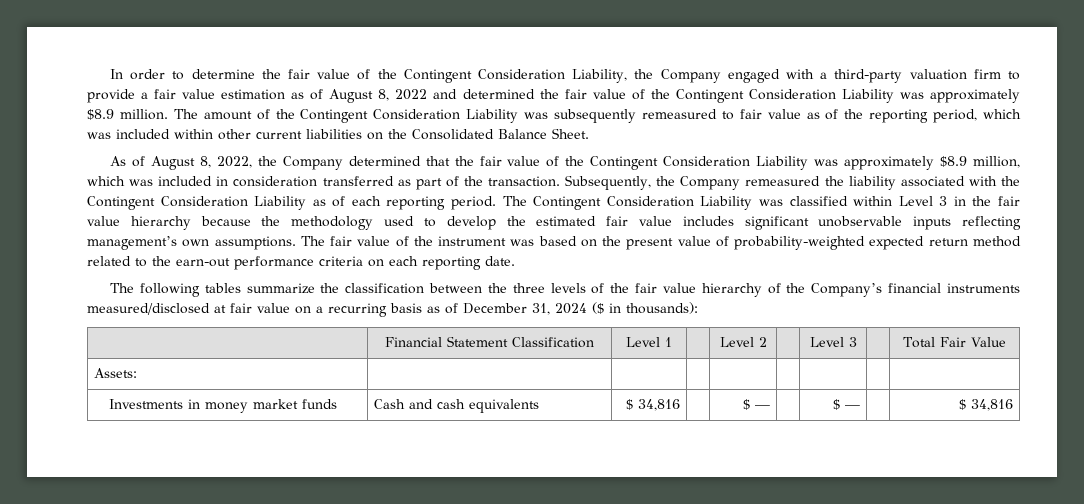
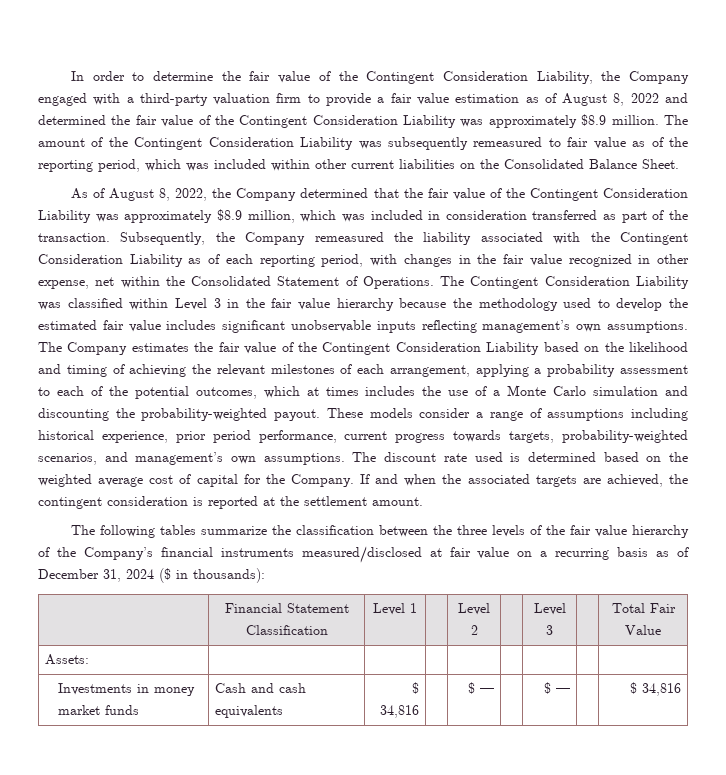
- Subsequently, the Company remeasured the liability associated with the Contingent Consideration Liability as of each reporting period.
+ Subsequently, the Company remeasured the liability associated with the Contingent Consideration Liability as of each reporting period, with changes in the fair value recognized in other expense, net within the Consolidated Statement of Operations.
- The fair value of the instrument was based on the present value of probability-weighted expected return method related to the earn-out performance criteria on each reporting date.
+ The Company estimates the fair value of the Contingent Consideration Liability based on the likelihood and timing of achieving the relevant milestones of each arrangement, applying a probability assessment to each of the potential outcomes, which at times includes the use of a Monte Carlo simulation and discounting the probability-weighted payout. These models consider a range of assumptions including historical experience, prior period performance, current progress towards targets, probability-weighted scenarios, and management’s own assumptions. The discount rate used is determined based on the weighted average cost of capital for the Company. If and when the associated targets are achieved, the contingent consideration is reported at the settlement amount.

